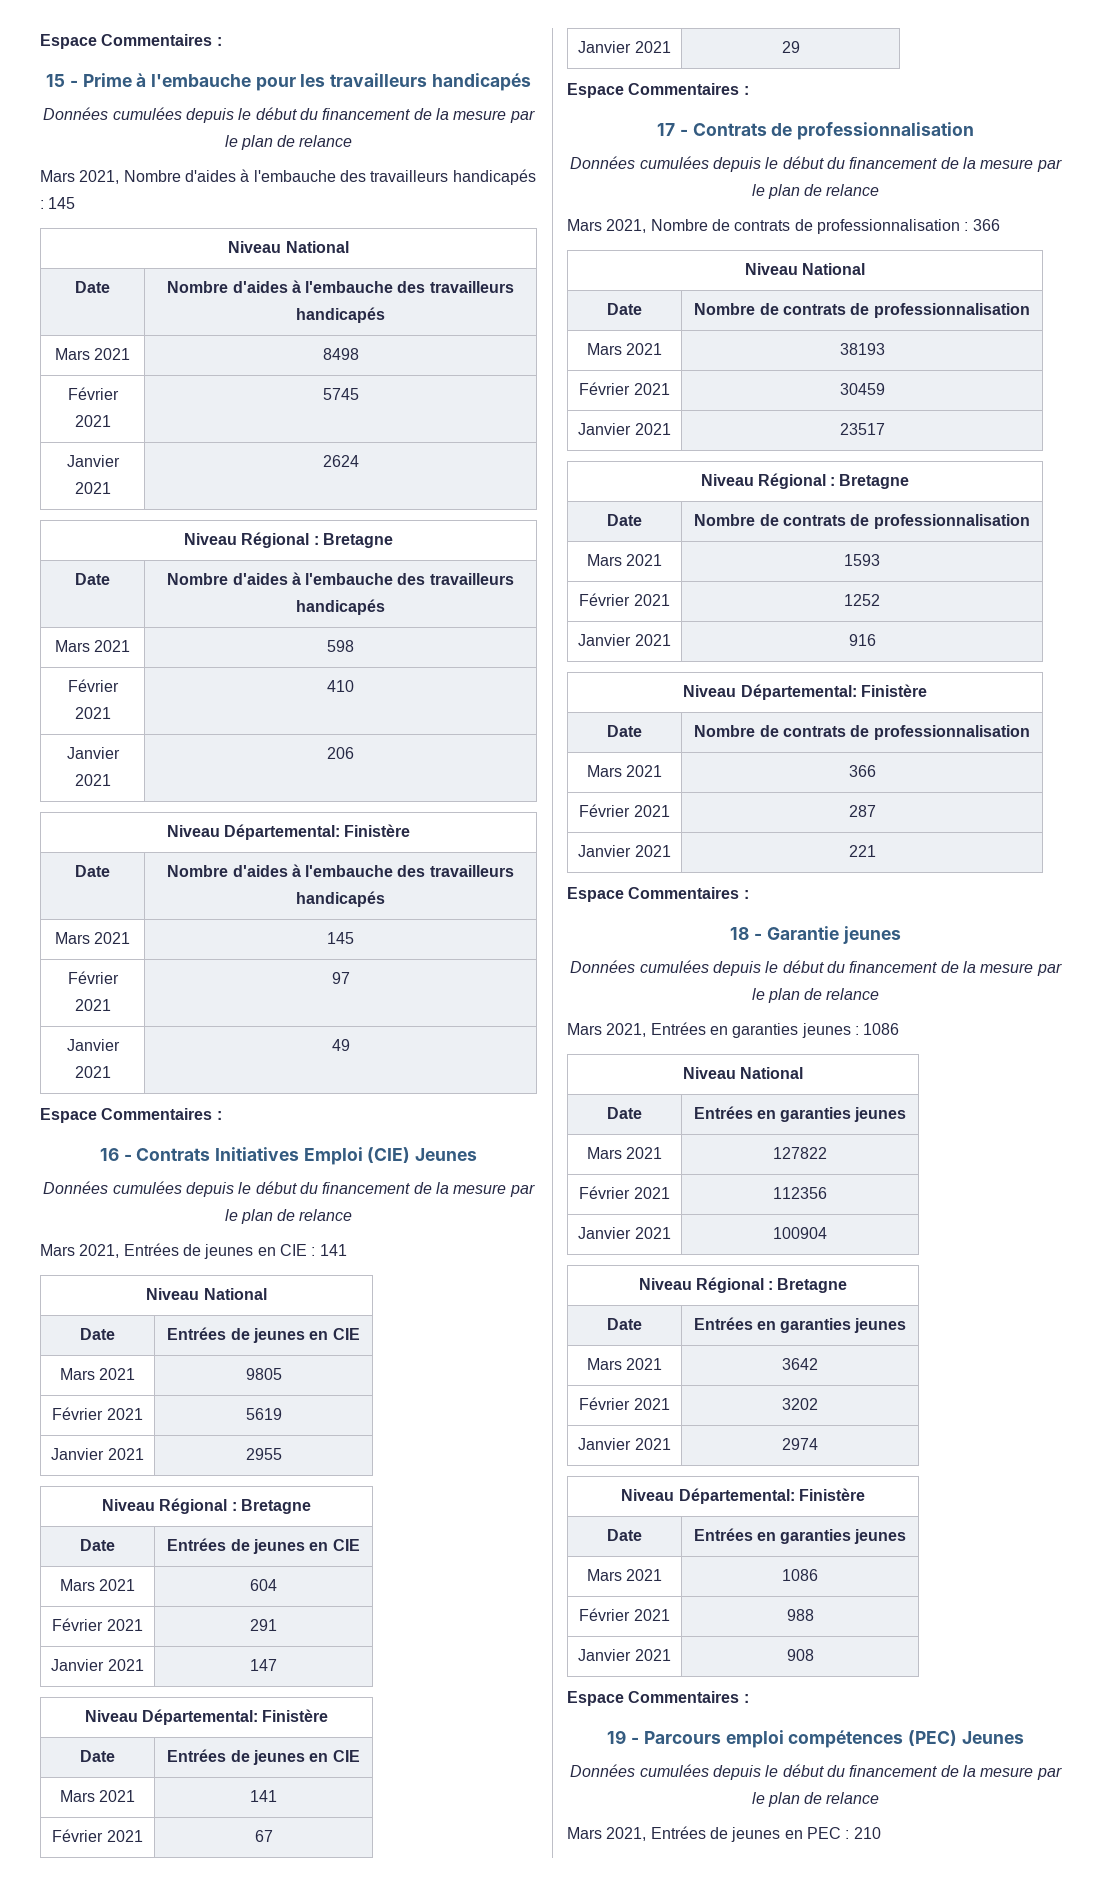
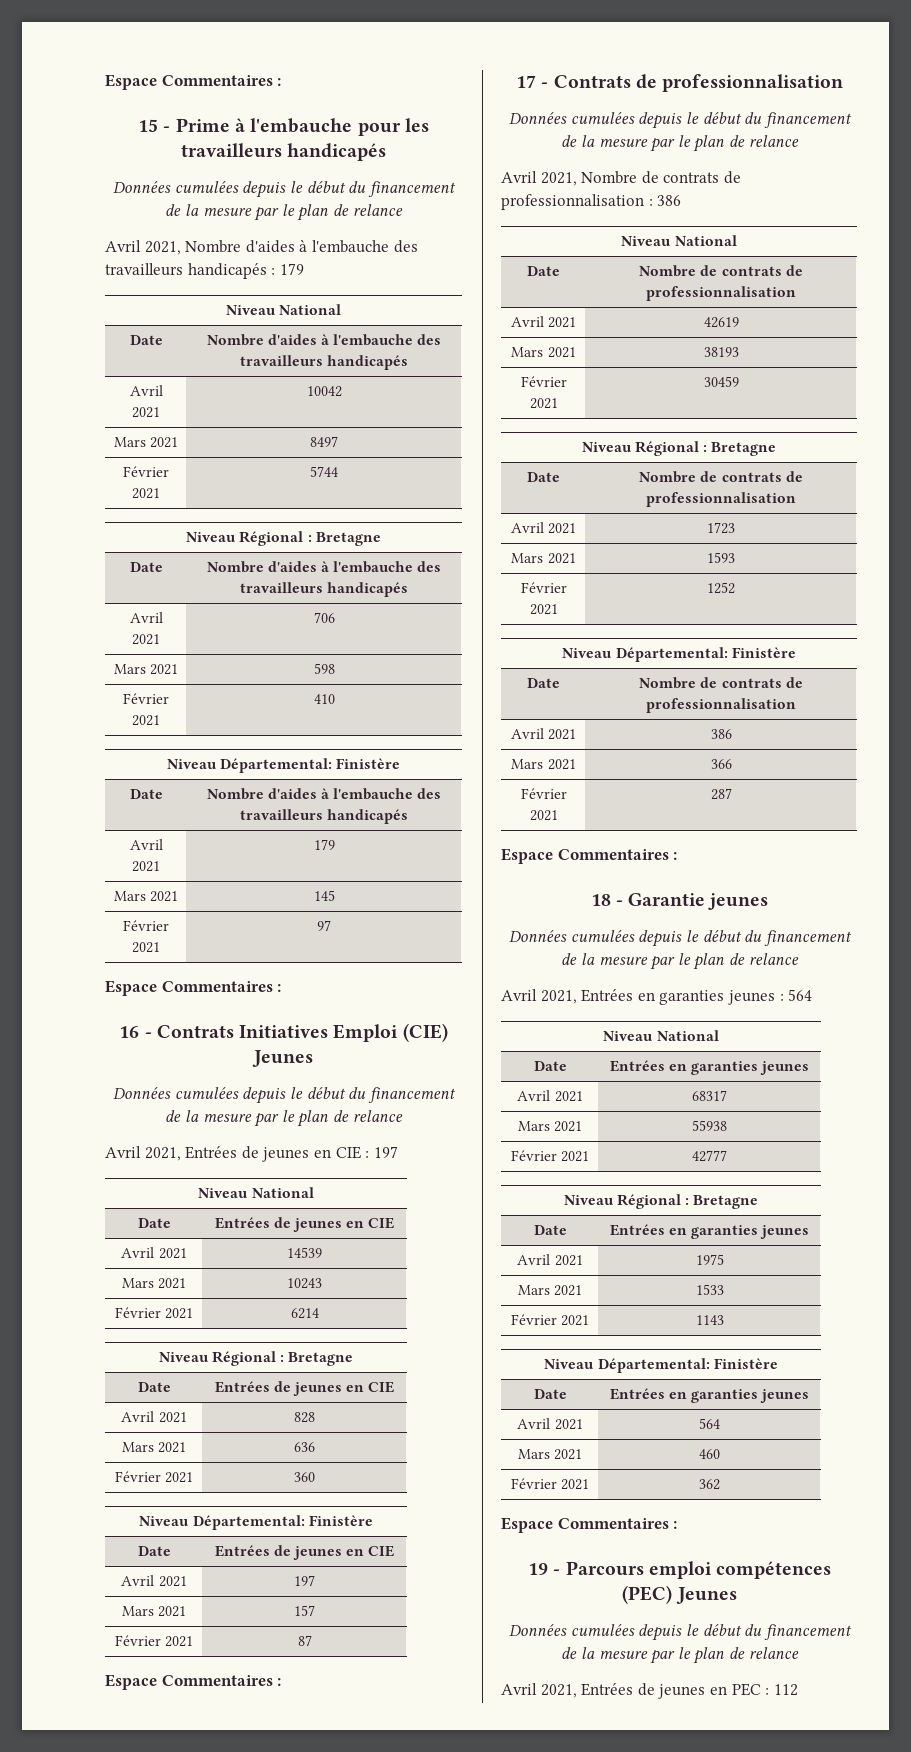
- Mars 2021, Nombre d'aides à l'embauche des travailleurs handicapés : 145
+ Avril 2021, Nombre d'aides à l'embauche des travailleurs handicapés : 179
- Mars 2021 | 8498
- Février 2021 | 5745
- Janvier 2021 | 2624
+ Avril 2021 | 10042
+ Mars 2021 | 8497
+ Février 2021 | 5744
+ Avril 2021 | 706
- Janvier 2021 | 206
+ Avril 2021 | 179
- Janvier 2021 | 49
- Mars 2021, Entrées de jeunes en CIE : 141
+ Avril 2021, Entrées de jeunes en CIE : 197
- Mars 2021 | 9805
- Février 2021 | 5619
- Janvier 2021 | 2955
+ Avril 2021 | 14539
+ Mars 2021 | 10243
+ Février 2021 | 6214
- Mars 2021 | 604
- Février 2021 | 291
- Janvier 2021 | 147
+ Avril 2021 | 828
+ Mars 2021 | 636
+ Février 2021 | 360
- Mars 2021 | 141
- Février 2021 | 67
- Janvier 2021 | 29
+ Avril 2021 | 197
+ Mars 2021 | 157
+ Février 2021 | 87
- Mars 2021, Nombre de contrats de professionnalisation : 366
+ Avril 2021, Nombre de contrats de professionnalisation : 386
+ Avril 2021 | 42619
- Janvier 2021 | 23517
+ Avril 2021 | 1723
- Janvier 2021 | 916
+ Avril 2021 | 386
- Janvier 2021 | 221
- Mars 2021, Entrées en garanties jeunes : 1086
+ Avril 2021, Entrées en garanties jeunes : 564
- Mars 2021 | 127822
- Février 2021 | 112356
- Janvier 2021 | 100904
+ Avril 2021 | 68317
+ Mars 2021 | 55938
+ Février 2021 | 42777
- Mars 2021 | 3642
- Février 2021 | 3202
- Janvier 2021 | 2974
+ Avril 2021 | 1975
+ Mars 2021 | 1533
+ Février 2021 | 1143
- Mars 2021 | 1086
- Février 2021 | 988
- Janvier 2021 | 908
+ Avril 2021 | 564
+ Mars 2021 | 460
+ Février 2021 | 362
- Mars 2021, Entrées de jeunes en PEC : 210
+ Avril 2021, Entrées de jeunes en PEC : 112

